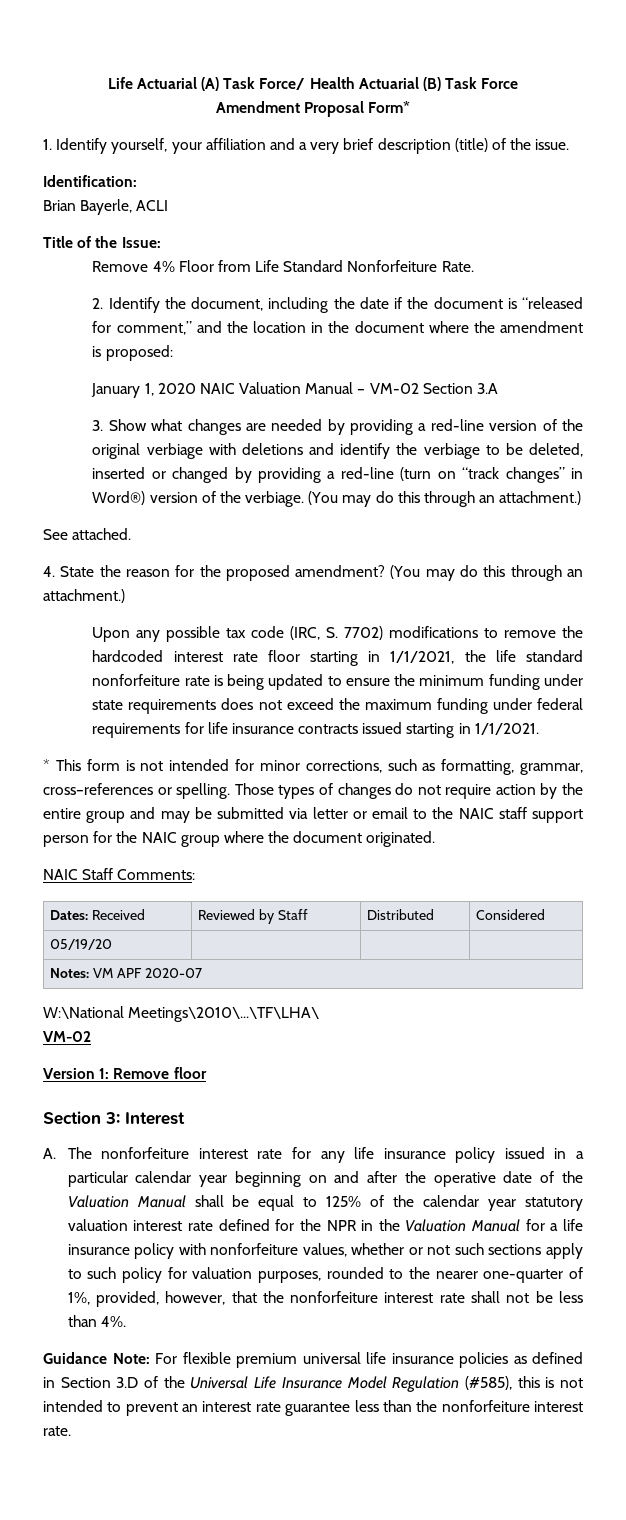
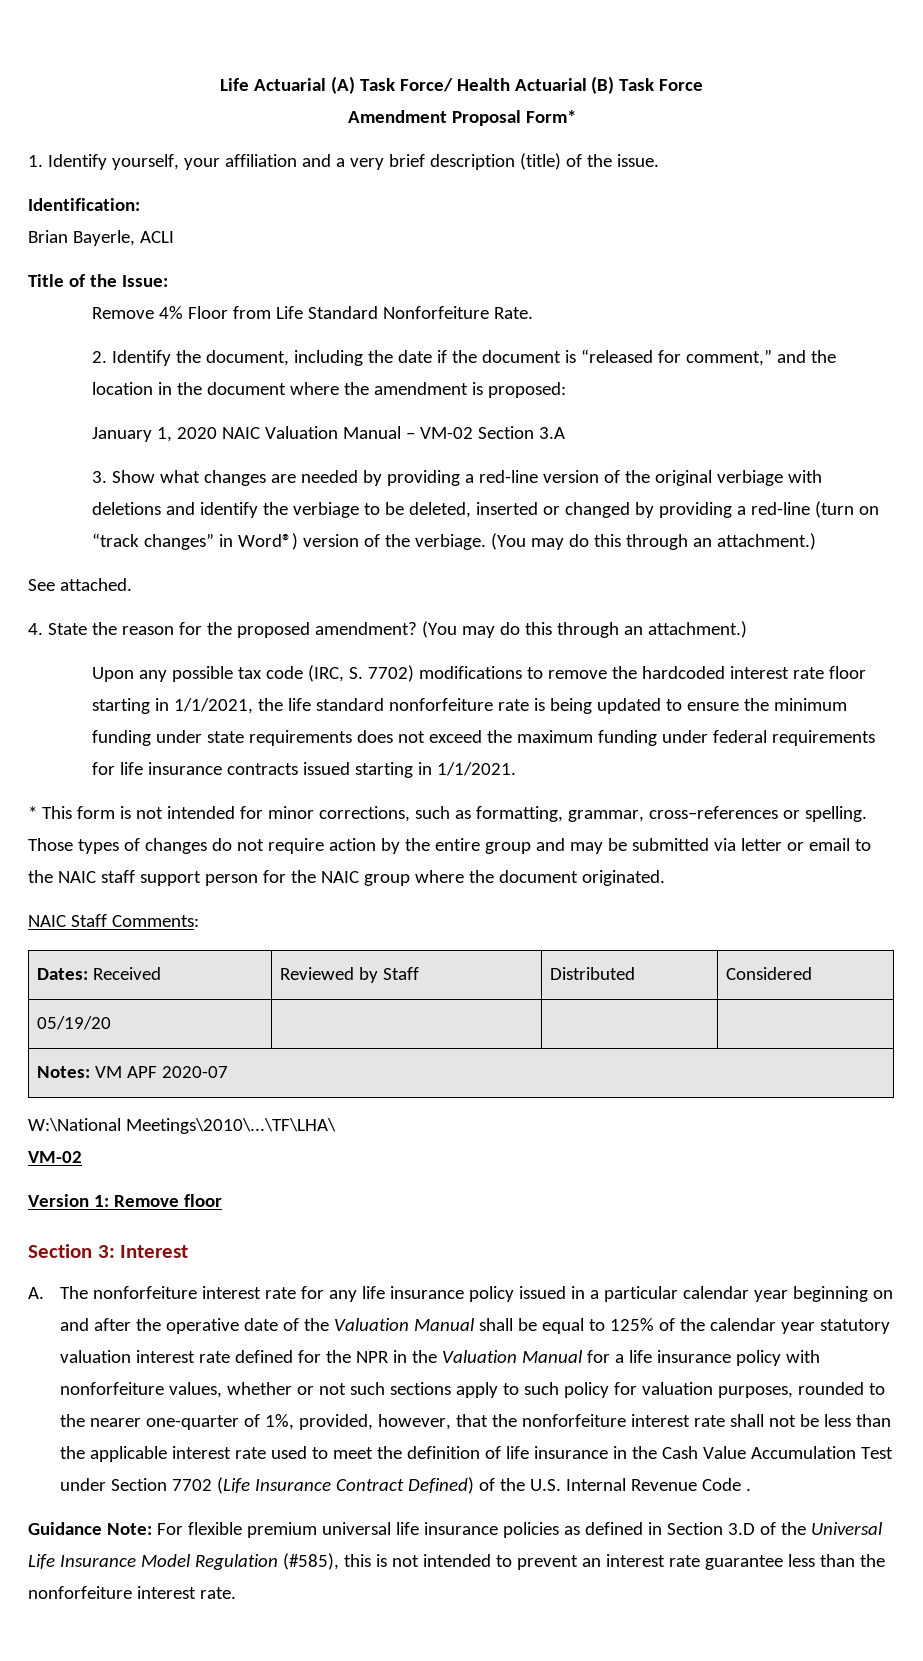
- A. The nonforfeiture interest rate for any life insurance policy issued in a particular calendar year beginning on and after the operative date of the Valuation Manual shall be equal to 125% of the calendar year statutory valuation interest rate defined for the NPR in the Valuation Manual for a life insurance policy with nonforfeiture values, whether or not such sections apply to such policy for valuation purposes, rounded to the nearer one-quarter of 1%, provided, however, that the nonforfeiture interest rate shall not be less than 4%.
+ A. The nonforfeiture interest rate for any life insurance policy issued in a particular calendar year beginning on and after the operative date of the Valuation Manual shall be equal to 125% of the calendar year statutory valuation interest rate defined for the NPR in the Valuation Manual for a life insurance policy with nonforfeiture values, whether or not such sections apply to such policy for valuation purposes, rounded to the nearer one-quarter of 1%, provided, however, that the nonforfeiture interest rate shall not be less than the applicable interest rate used to meet the definition of life insurance in the Cash Value Accumulation Test under Section 7702 (Life Insurance Contract Defined) of the U.S. Internal Revenue Code .

